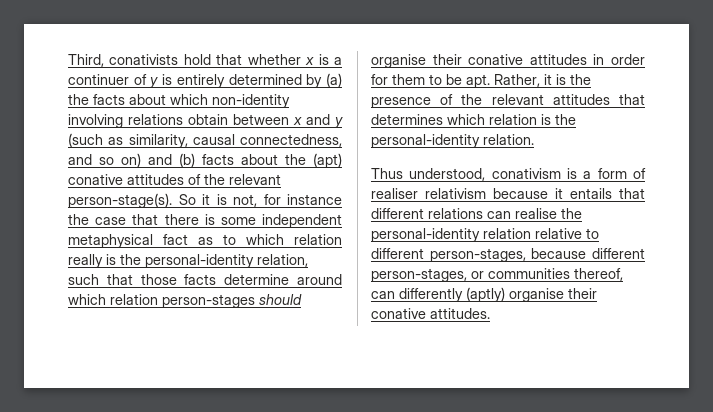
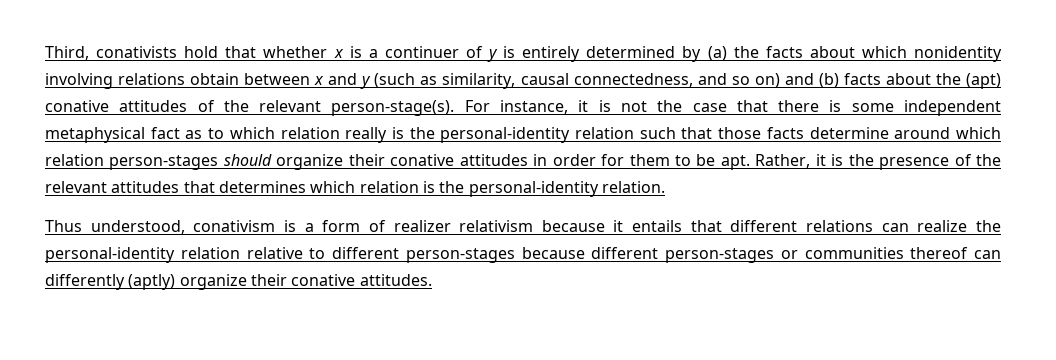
- Third, conativists hold that whether x is a continuer of y is entirely determined by (a) the facts about which non-identity involving relations obtain between x and y (such as similarity, causal connectedness, and so on) and (b) facts about the (apt) conative attitudes of the relevant person-stage(s).
+ Third, conativists hold that whether x is a continuer of y is entirely determined by (a) the facts about which nonidentity involving relations obtain between x and y (such as similarity, causal connectedness, and so on) and (b) facts about the (apt) conative attitudes of the relevant person-stage(s).
- So it is not, for instance the case that there is some independent metaphysical fact as to which relation really is the personal-identity relation, such that those facts determine around which relation person-stages should organise their conative attitudes in order for them to be apt.
+ For instance, it is not the case that there is some independent metaphysical fact as to which relation really is the personal-identity relation such that those facts determine around which relation person-stages should organize their conative attitudes in order for them to be apt.
- Thus understood, conativism is a form of realiser relativism because it entails that different relations can realise the personal-identity relation relative to different person-stages, because different person-stages, or communities thereof, can differently (aptly) organise their conative attitudes.
+ Thus understood, conativism is a form of realizer relativism because it entails that different relations can realize the personal-identity relation relative to different person-stages because different person-stages or communities thereof can differently (aptly) organize their conative attitudes.

